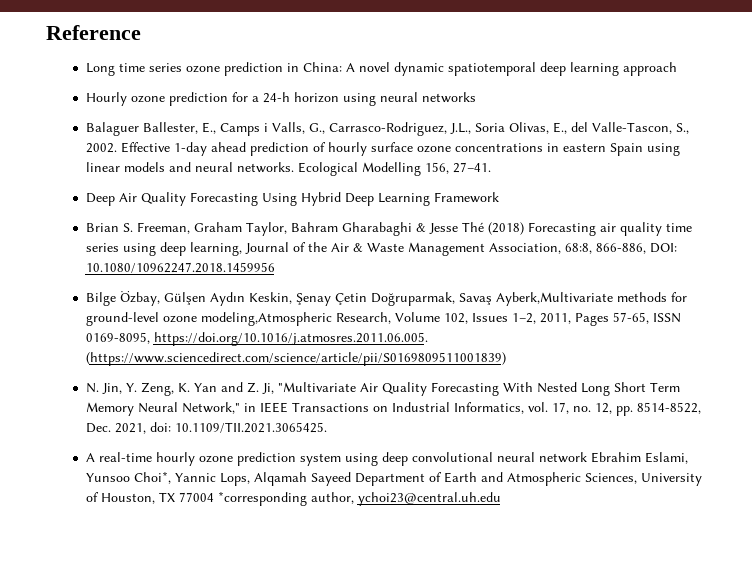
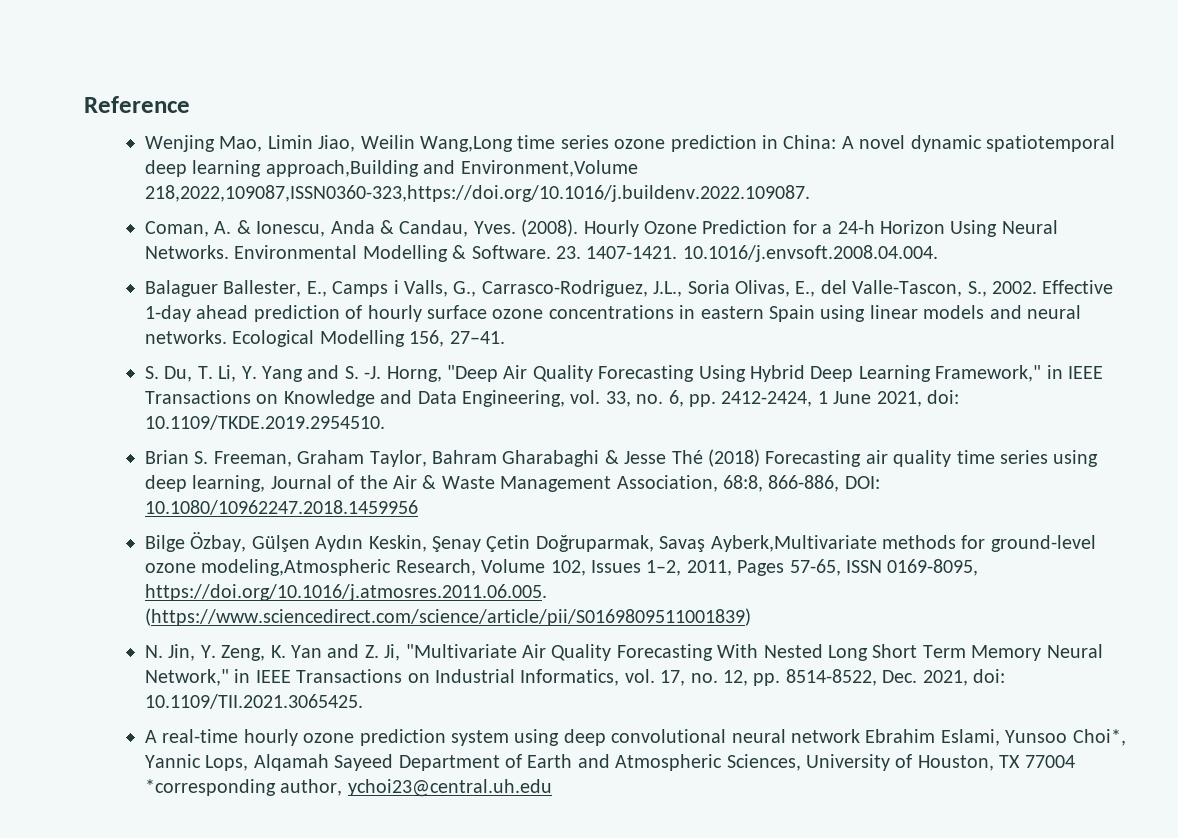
- Long time series ozone prediction in China: A novel dynamic spatiotemporal deep learning approach
- Hourly ozone prediction for a 24-h horizon using neural networks
+ Wenjing Mao, Limin Jiao, Weilin Wang,Long time series ozone prediction in China: A novel dynamic spatiotemporal deep learning approach,Building and Environment,Volume 218,2022,109087,ISSN0360-323,https://doi.org/10.1016/j.buildenv.2022.109087.
+ Coman, A. & Ionescu, Anda & Candau, Yves. (2008). Hourly Ozone Prediction for a 24-h Horizon Using Neural Networks. Environmental Modelling & Software. 23. 1407-1421. 10.1016/j.envsoft.2008.04.004.
- Deep Air Quality Forecasting Using Hybrid Deep Learning Framework
+ S. Du, T. Li, Y. Yang and S. -J. Horng, "Deep Air Quality Forecasting Using Hybrid Deep Learning Framework," in IEEE Transactions on Knowledge and Data Engineering, vol. 33, no. 6, pp. 2412-2424, 1 June 2021, doi: 10.1109/TKDE.2019.2954510.

